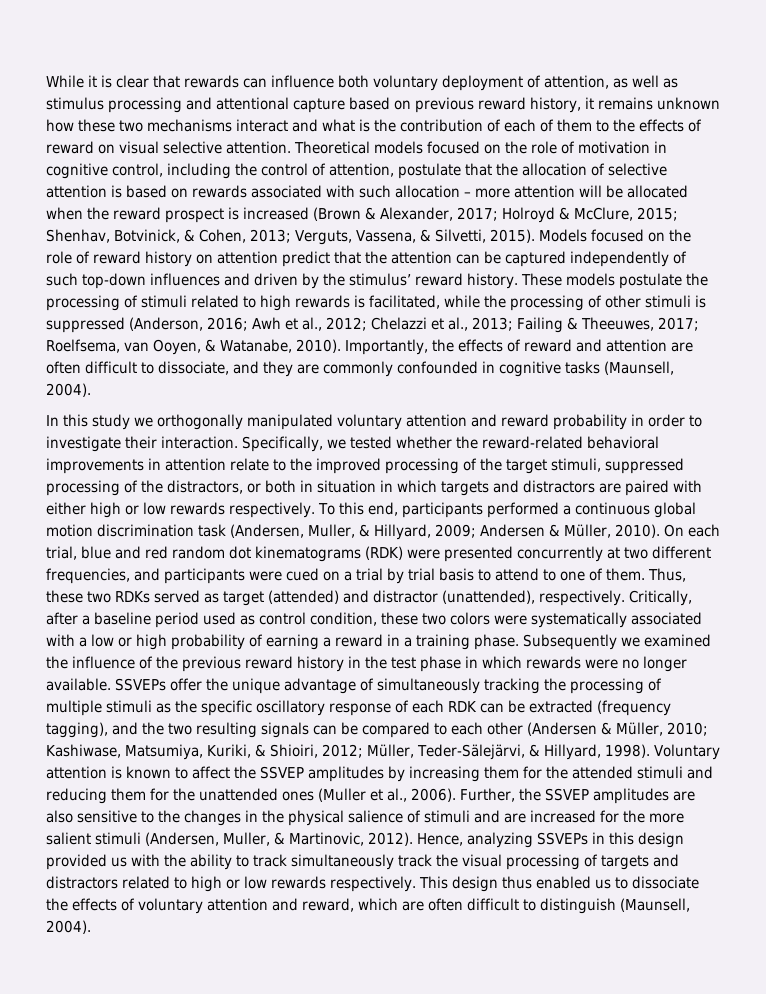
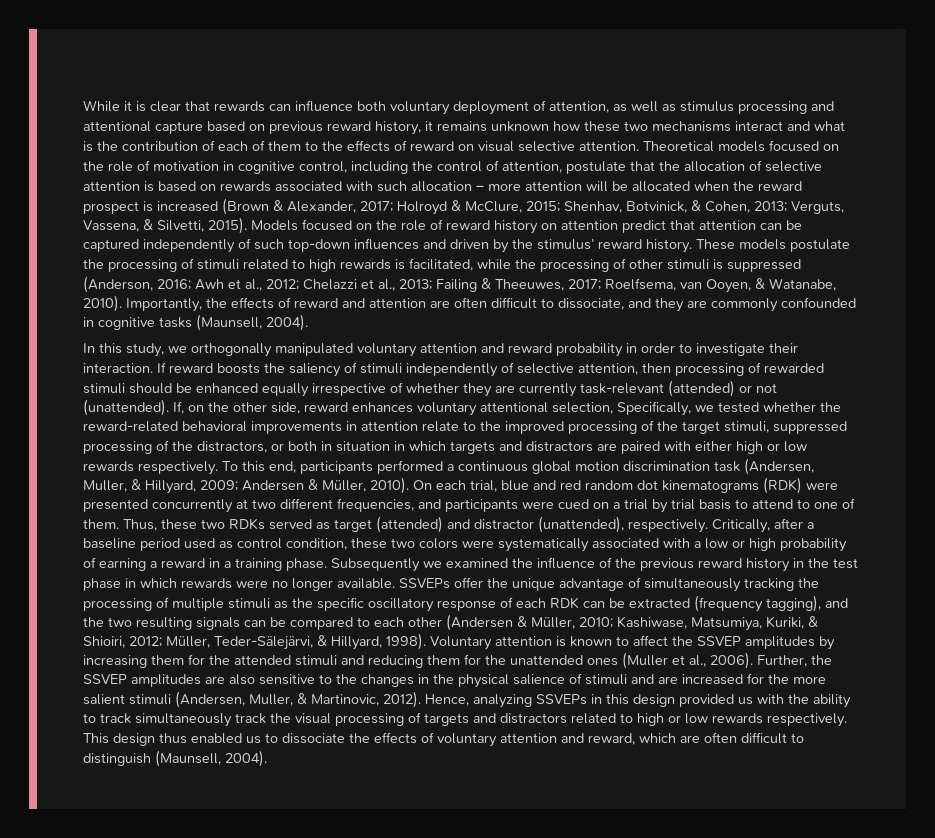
- Models focused on the role of reward history on attention predict that the attention can be captured independently of such top-down influences and driven by the stimulus’ reward history.
+ Models focused on the role of reward history on attention predict that attention can be captured independently of such top-down influences and driven by the stimulus’ reward history.
- In this study we orthogonally manipulated voluntary attention and reward probability in order to investigate their interaction.
+ In this study, we orthogonally manipulated voluntary attention and reward probability in order to investigate their interaction.
- Specifically, we tested whether the reward-related behavioral improvements in attention relate to the improved processing of the target stimuli, suppressed processing of the distractors, or both in situation in which targets and distractors are paired with either high or low rewards respectively.
+ If reward boosts the saliency of stimuli independently of selective attention, then processing of rewarded stimuli should be enhanced equally irrespective of whether they are currently task-relevant (attended) or not (unattended). If, on the other side, reward enhances voluntary attentional selection, Specifically, we tested whether the reward-related behavioral improvements in attention relate to the improved processing of the target stimuli, suppressed processing of the distractors, or both in situation in which targets and distractors are paired with either high or low rewards respectively.

